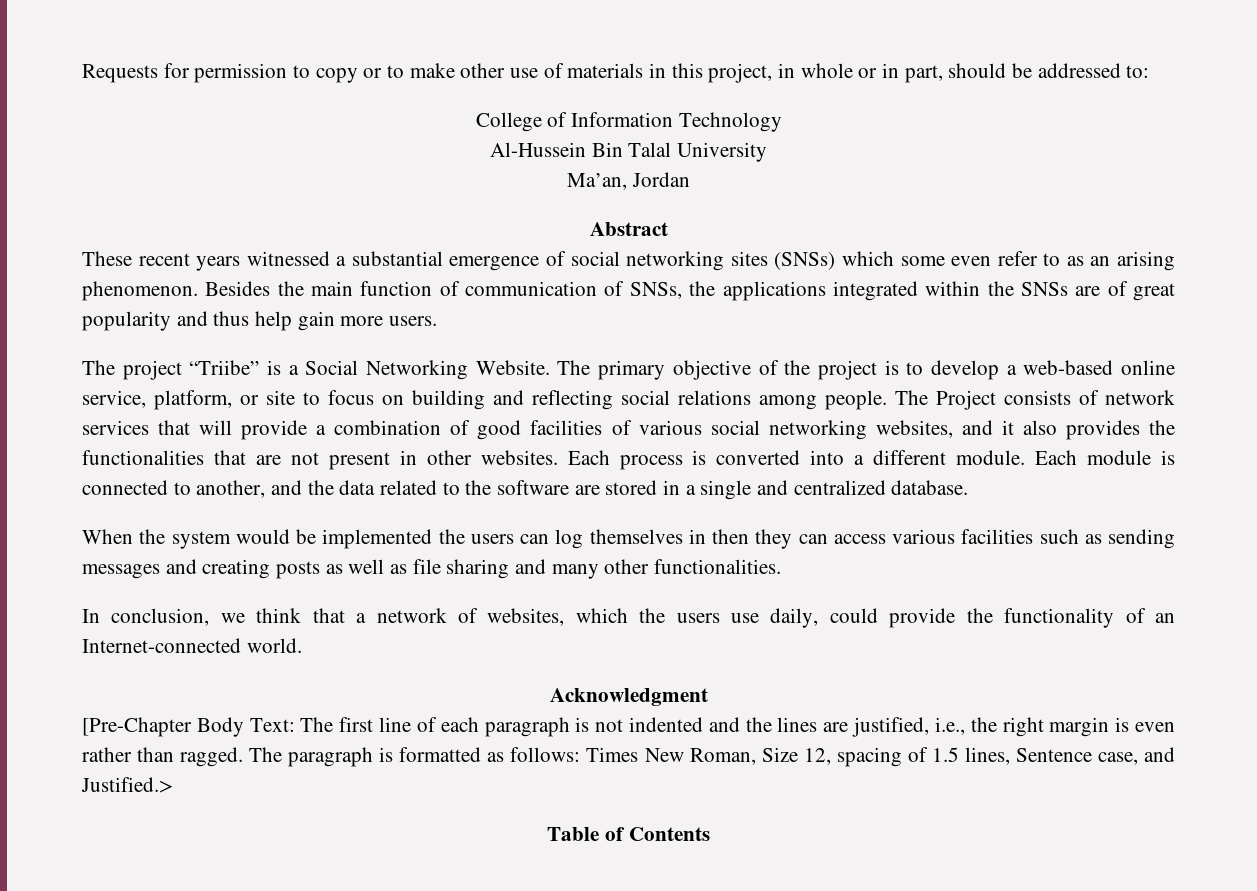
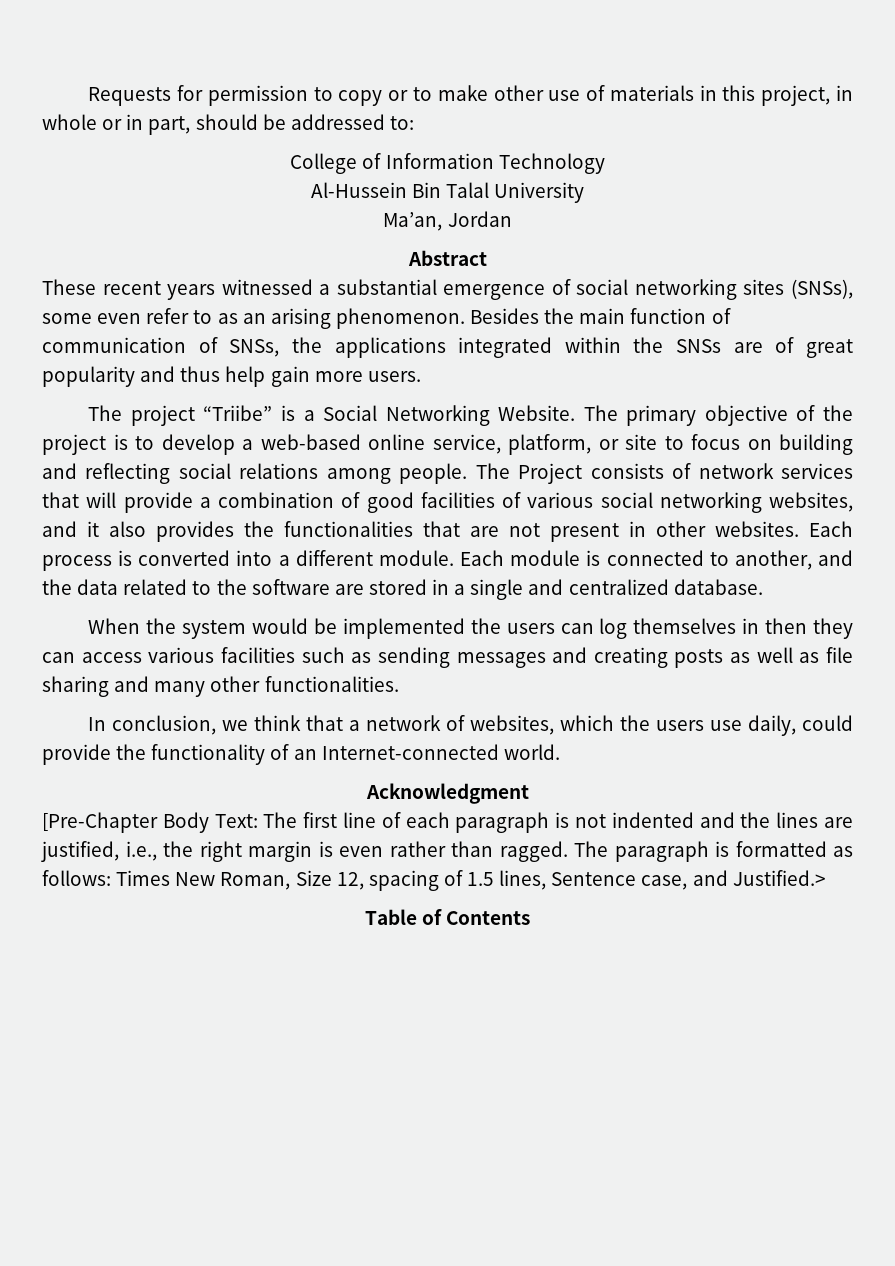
- These recent years witnessed a substantial emergence of social networking sites (SNSs) which some even refer to as an arising phenomenon.
+ These recent years witnessed a substantial emergence of social networking sites (SNSs), some even refer to as an arising phenomenon.

